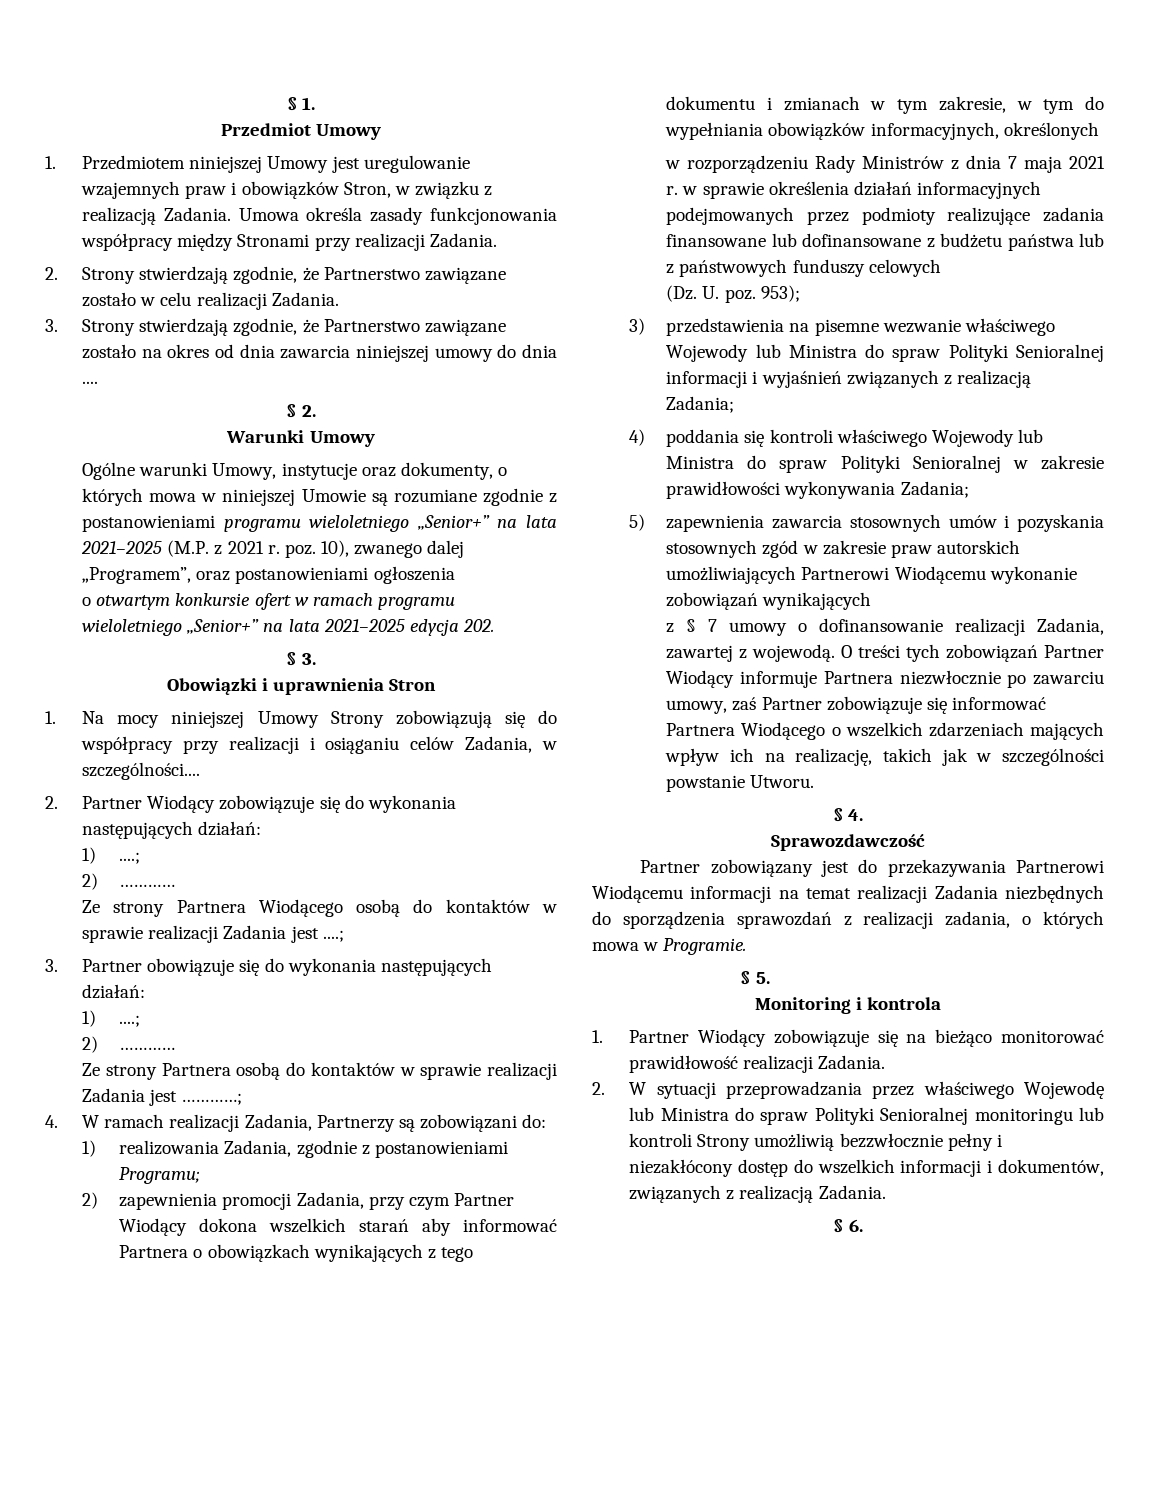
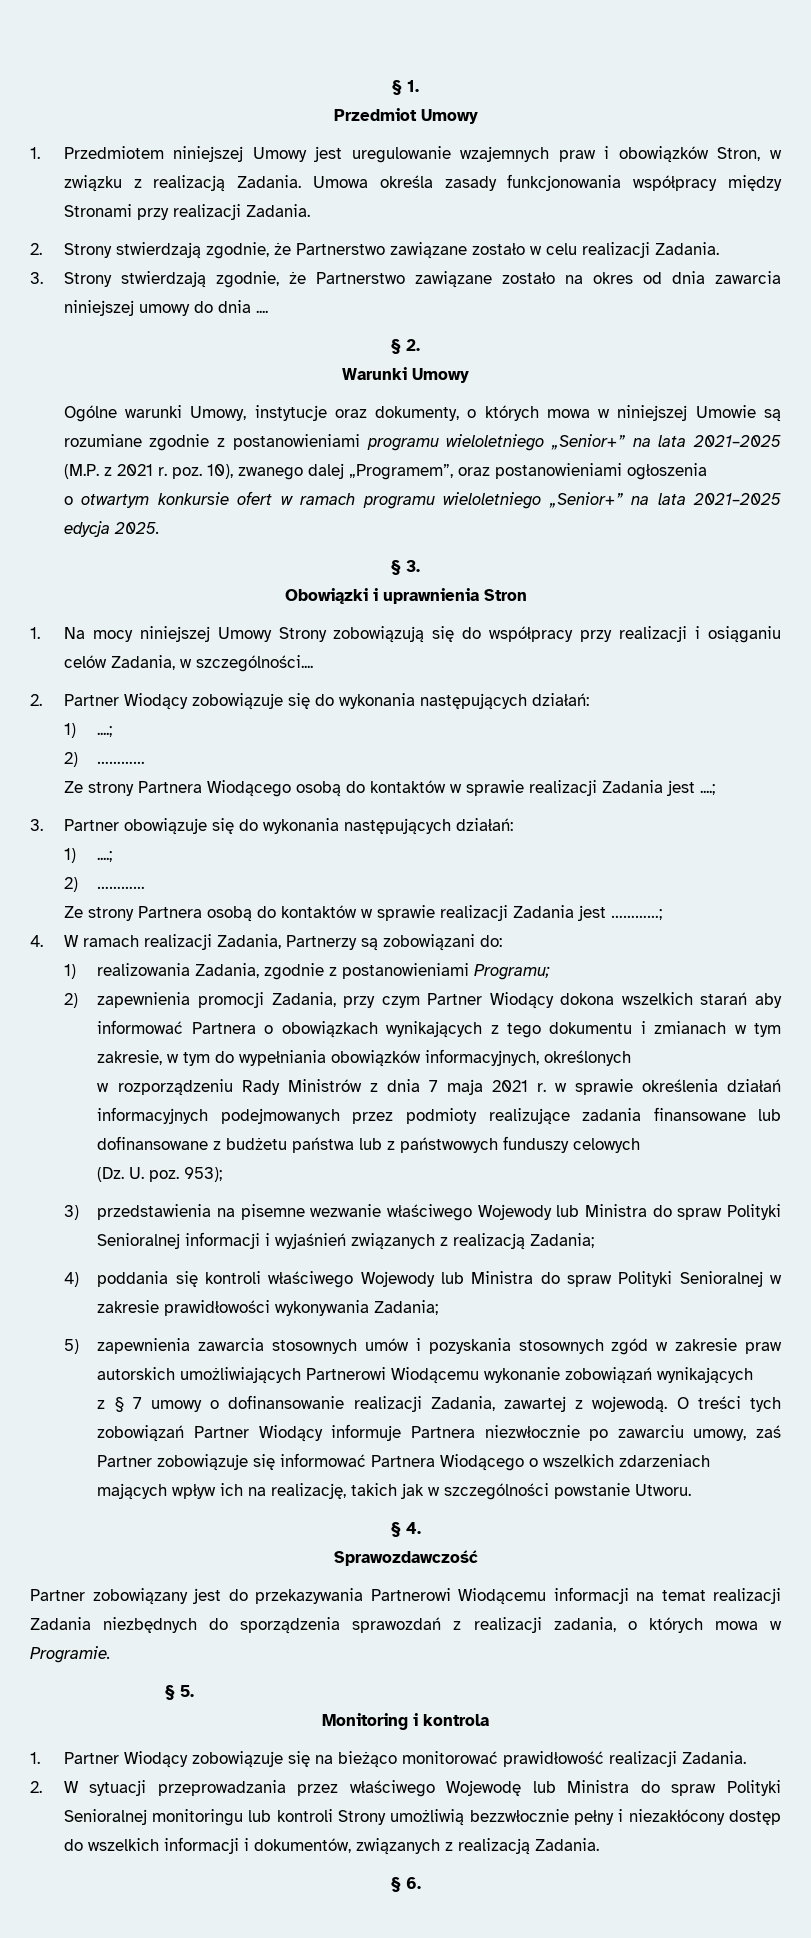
- o otwartym konkursie ofert w ramach programu wieloletniego „Senior+” na lata 2021–2025 edycja 202.
+ o otwartym konkursie ofert w ramach programu wieloletniego „Senior+” na lata 2021–2025 edycja 2025.

